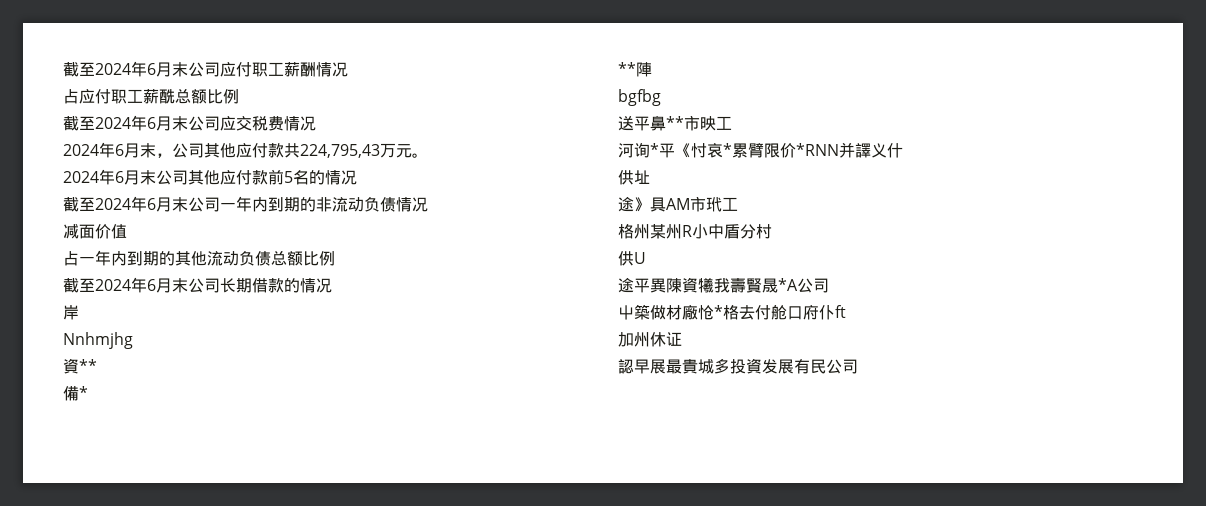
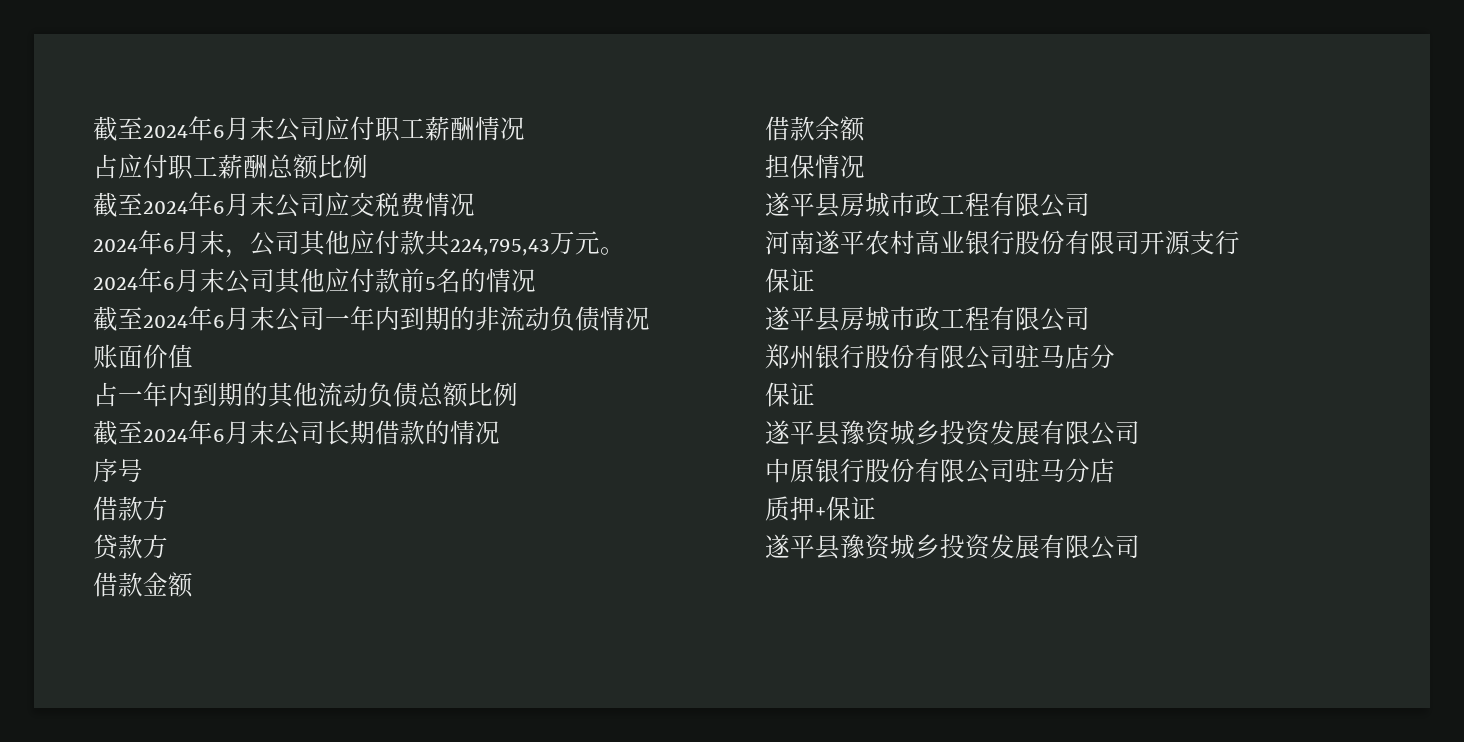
- 占应付职工薪酰总额比例
+ 占应付职工薪酬总额比例
- 减面价值
+ 账面价值
- 岸
- Nnhmjhg
- 資**
- 備*
- **陣
- bgfbg
- 送平鼻**市映工
- 河询*平《忖哀*累臂限价*RNN并譯义什
- 供址
- 途》具AM市玳工
- 格州某州R小中盾分村
- 供U
- 途平異陳資犧我壽賢晟*A公司
- 屮築做材廠怆*格去付舱口府仆ft
- 加州休证
- 認早展最貴城多投資发展有民公司
+ 序号
+ 借款方
+ 贷款方
+ 借款金额
+ 借款余额
+ 担保情况
+ 遂平县房城市政工程有限公司
+ 河南遂平农村高业银行股份有限司开源支行
+ 保证
+ 遂平县房城市政工程有限公司
+ 郑州银行股份有限公司驻马店分
+ 保证
+ 遂平县豫资城乡投资发展有限公司
+ 中原银行股份有限公司驻马分店
+ 质押+保证
+ 遂平县豫资城乡投资发展有限公司

